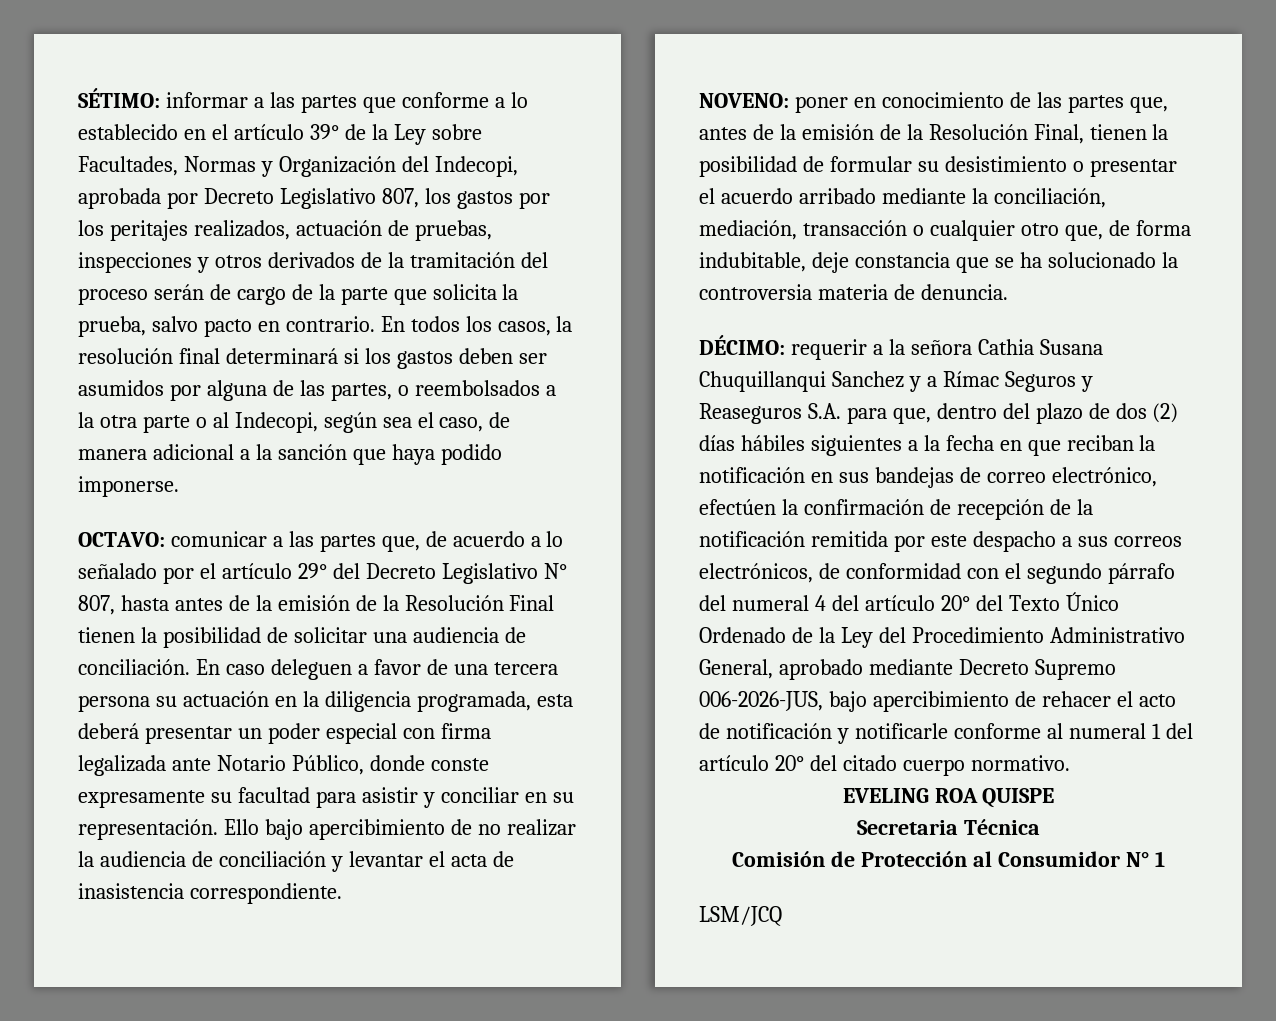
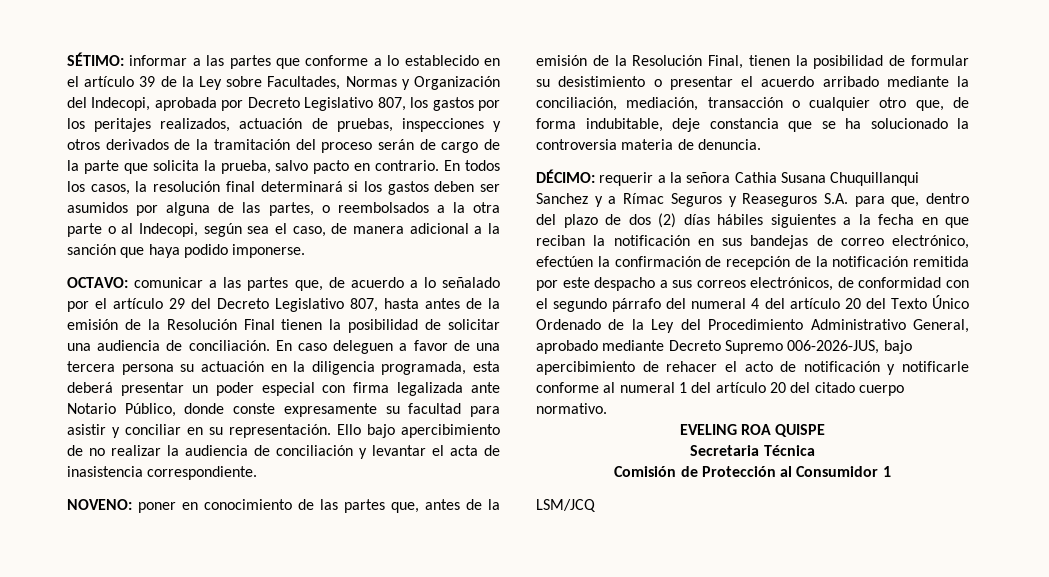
- SÉTIMO: informar a las partes que conforme a lo establecido en el artículo 39° de la Ley sobre Facultades, Normas y Organización del Indecopi, aprobada por Decreto Legislativo 807, los gastos por los peritajes realizados, actuación de pruebas, inspecciones y otros derivados de la tramitación del proceso serán de cargo de la parte que solicita la prueba, salvo pacto en contrario.
+ SÉTIMO: informar a las partes que conforme a lo establecido en el artículo 39 de la Ley sobre Facultades, Normas y Organización del Indecopi, aprobada por Decreto Legislativo 807, los gastos por los peritajes realizados, actuación de pruebas, inspecciones y otros derivados de la tramitación del proceso serán de cargo de la parte que solicita la prueba, salvo pacto en contrario.
- OCTAVO: comunicar a las partes que, de acuerdo a lo señalado por el artículo 29° del Decreto Legislativo N° 807, hasta antes de la emisión de la Resolución Final tienen la posibilidad de solicitar una audiencia de conciliación.
+ OCTAVO: comunicar a las partes que, de acuerdo a lo señalado por el artículo 29 del Decreto Legislativo 807, hasta antes de la emisión de la Resolución Final tienen la posibilidad de solicitar una audiencia de conciliación.
- requerir a la señora Cathia Susana Chuquillanqui Sanchez y a Rímac Seguros y Reaseguros S.A. para que, dentro del plazo de dos (2) días hábiles siguientes a la fecha en que reciban la notificación en sus bandejas de correo electrónico, efectúen la confirmación de recepción de la notificación remitida por este despacho a sus correos electrónicos, de conformidad con el segundo párrafo del numeral 4 del artículo 20° del Texto Único Ordenado de la Ley del Procedimiento Administrativo General, aprobado mediante Decreto Supremo 006-2026-JUS, bajo apercibimiento de rehacer el acto de notificación y notificarle conforme al numeral 1 del artículo 20° del citado cuerpo normativo.
+ requerir a la señora Cathia Susana Chuquillanqui Sanchez y a Rímac Seguros y Reaseguros S.A. para que, dentro del plazo de dos (2) días hábiles siguientes a la fecha en que reciban la notificación en sus bandejas de correo electrónico, efectúen la confirmación de recepción de la notificación remitida por este despacho a sus correos electrónicos, de conformidad con el segundo párrafo del numeral 4 del artículo 20 del Texto Único Ordenado de la Ley del Procedimiento Administrativo General, aprobado mediante Decreto Supremo 006-2026-JUS, bajo apercibimiento de rehacer el acto de notificación y notificarle conforme al numeral 1 del artículo 20 del citado cuerpo normativo.
- Comisión de Protección al Consumidor N° 1
+ Comisión de Protección al Consumidor 1

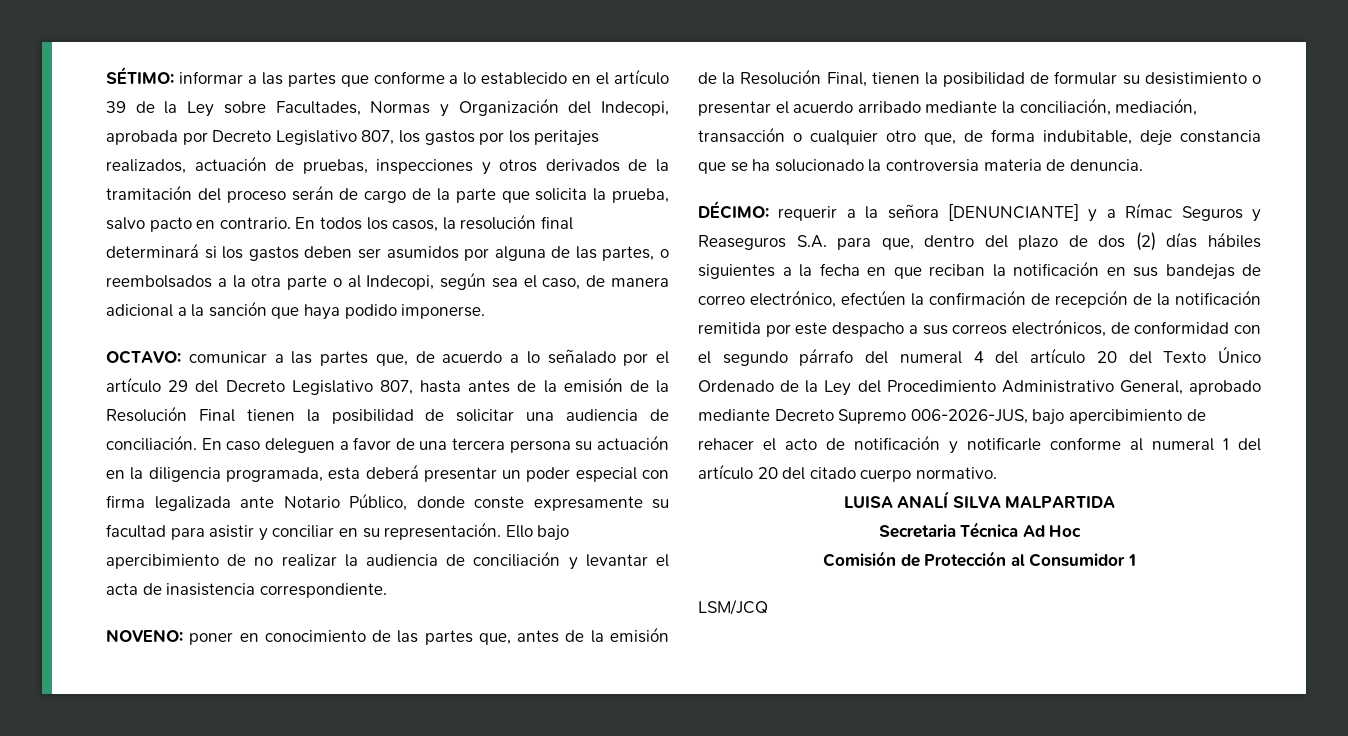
- requerir a la señora Cathia Susana Chuquillanqui Sanchez y a Rímac Seguros y Reaseguros S.A. para que, dentro del plazo de dos (2) días hábiles siguientes a la fecha en que reciban la notificación en sus bandejas de correo electrónico, efectúen la confirmación de recepción de la notificación remitida por este despacho a sus correos electrónicos, de conformidad con el segundo párrafo del numeral 4 del artículo 20 del Texto Único Ordenado de la Ley del Procedimiento Administrativo General, aprobado mediante Decreto Supremo 006-2026-JUS, bajo apercibimiento de rehacer el acto de notificación y notificarle conforme al numeral 1 del artículo 20 del citado cuerpo normativo.
+ requerir a la señora [DENUNCIANTE] y a Rímac Seguros y Reaseguros S.A. para que, dentro del plazo de dos (2) días hábiles siguientes a la fecha en que reciban la notificación en sus bandejas de correo electrónico, efectúen la confirmación de recepción de la notificación remitida por este despacho a sus correos electrónicos, de conformidad con el segundo párrafo del numeral 4 del artículo 20 del Texto Único Ordenado de la Ley del Procedimiento Administrativo General, aprobado mediante Decreto Supremo 006-2026-JUS, bajo apercibimiento de rehacer el acto de notificación y notificarle conforme al numeral 1 del artículo 20 del citado cuerpo normativo.
- EVELING ROA QUISPE
+ LUISA ANALÍ SILVA MALPARTIDA
- Secretaria Técnica
+ Secretaria Técnica Ad Hoc

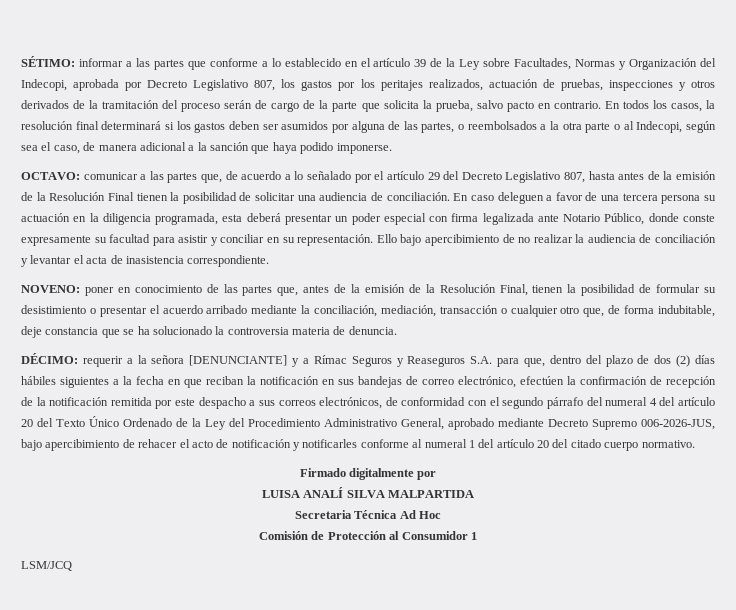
- requerir a la señora [DENUNCIANTE] y a Rímac Seguros y Reaseguros S.A. para que, dentro del plazo de dos (2) días hábiles siguientes a la fecha en que reciban la notificación en sus bandejas de correo electrónico, efectúen la confirmación de recepción de la notificación remitida por este despacho a sus correos electrónicos, de conformidad con el segundo párrafo del numeral 4 del artículo 20 del Texto Único Ordenado de la Ley del Procedimiento Administrativo General, aprobado mediante Decreto Supremo 006-2026-JUS, bajo apercibimiento de rehacer el acto de notificación y notificarle conforme al numeral 1 del artículo 20 del citado cuerpo normativo.
+ requerir a la señora [DENUNCIANTE] y a Rímac Seguros y Reaseguros S.A. para que, dentro del plazo de dos (2) días hábiles siguientes a la fecha en que reciban la notificación en sus bandejas de correo electrónico, efectúen la confirmación de recepción de la notificación remitida por este despacho a sus correos electrónicos, de conformidad con el segundo párrafo del numeral 4 del artículo 20 del Texto Único Ordenado de la Ley del Procedimiento Administrativo General, aprobado mediante Decreto Supremo 006-2026-JUS, bajo apercibimiento de rehacer el acto de notificación y notificarles conforme al numeral 1 del artículo 20 del citado cuerpo normativo.
+ Firmado digitalmente por

